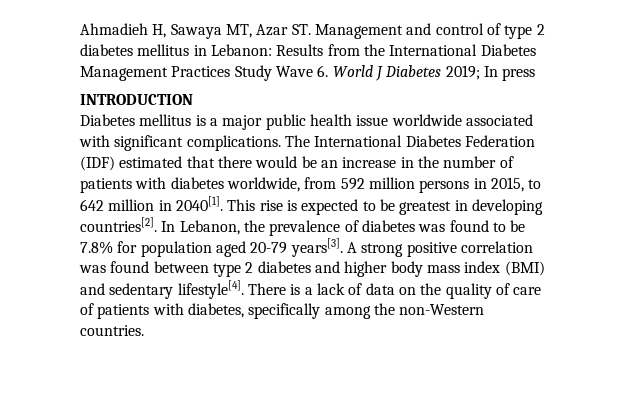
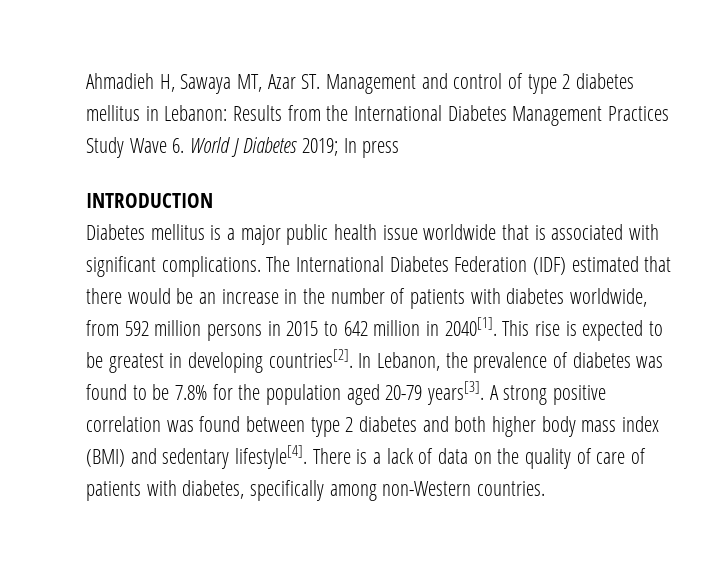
- Diabetes mellitus is a major public health issue worldwide associated with significant complications.
+ Diabetes mellitus is a major public health issue worldwide that is associated with significant complications.
- The International Diabetes Federation (IDF) estimated that there would be an increase in the number of patients with diabetes worldwide, from 592 million persons in 2015, to 642 million in 2040[1].
+ The International Diabetes Federation (IDF) estimated that there would be an increase in the number of patients with diabetes worldwide, from 592 million persons in 2015 to 642 million in 2040[1].
- In Lebanon, the prevalence of diabetes was found to be 7.8% for population aged 20-79 years[3].
+ In Lebanon, the prevalence of diabetes was found to be 7.8% for the population aged 20-79 years[3].
- A strong positive correlation was found between type 2 diabetes and higher body mass index (BMI) and sedentary lifestyle[4].
+ A strong positive correlation was found between type 2 diabetes and both higher body mass index (BMI) and sedentary lifestyle[4].
- There is a lack of data on the quality of care of patients with diabetes, specifically among the non-Western countries.
+ There is a lack of data on the quality of care of patients with diabetes, specifically among non-Western countries.

